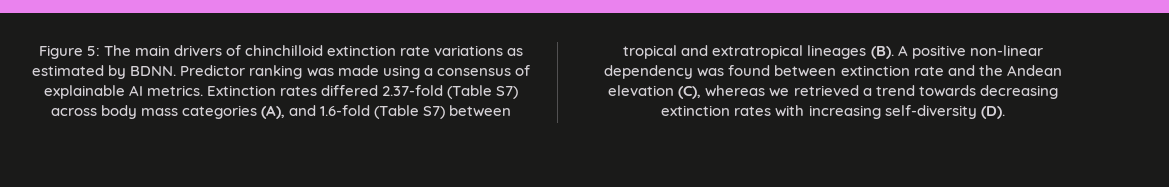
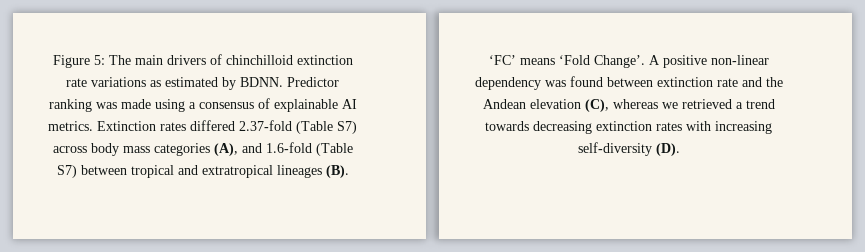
- Extinction rates differed 2.37-fold (Table S7) across body mass categories (A), and 1.6-fold (Table S7) between tropical and extratropical lineages (B). A positive non-linear dependency was found between extinction rate and the Andean elevation (C), whereas we retrieved a trend towards decreasing extinction rates with increasing self-diversity (D).
+ Extinction rates differed 2.37-fold (Table S7) across body mass categories (A), and 1.6-fold (Table S7) between tropical and extratropical lineages (B). ‘FC’ means ‘Fold Change’. A positive non-linear dependency was found between extinction rate and the Andean elevation (C), whereas we retrieved a trend towards decreasing extinction rates with increasing self-diversity (D).

